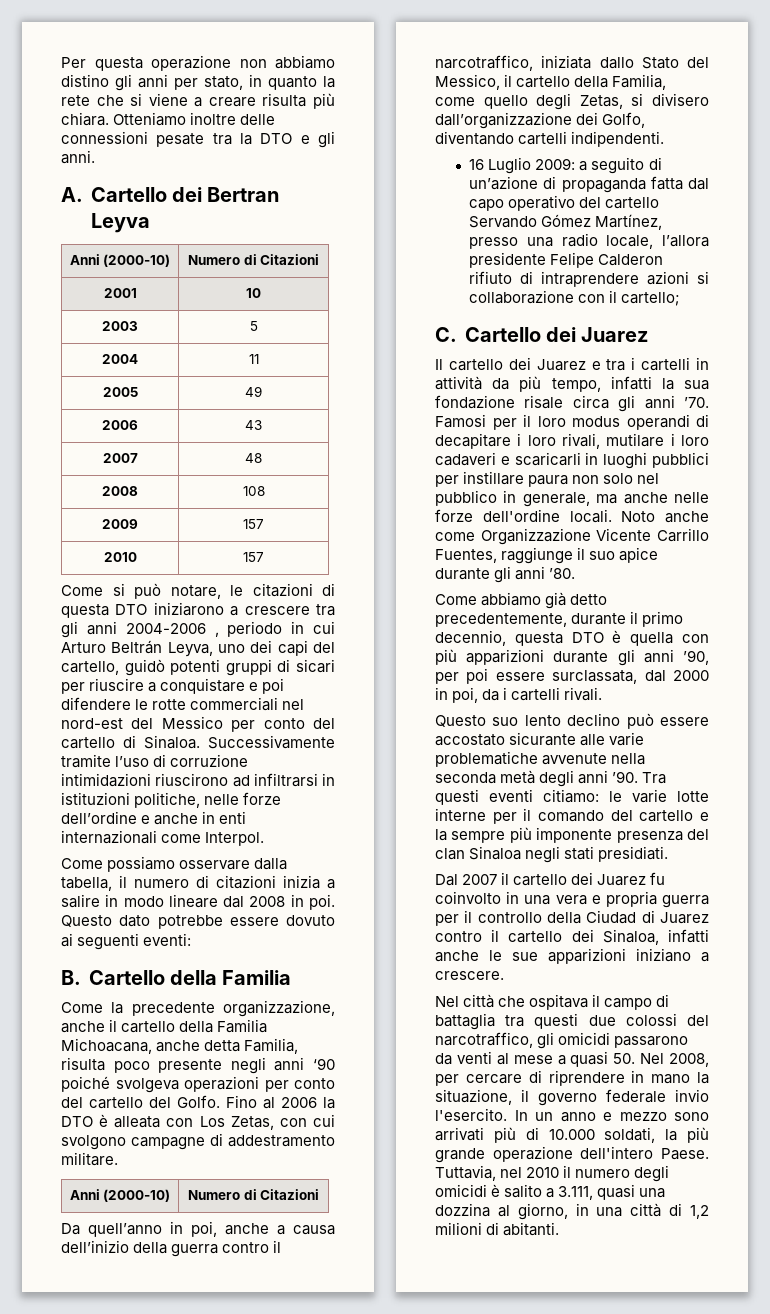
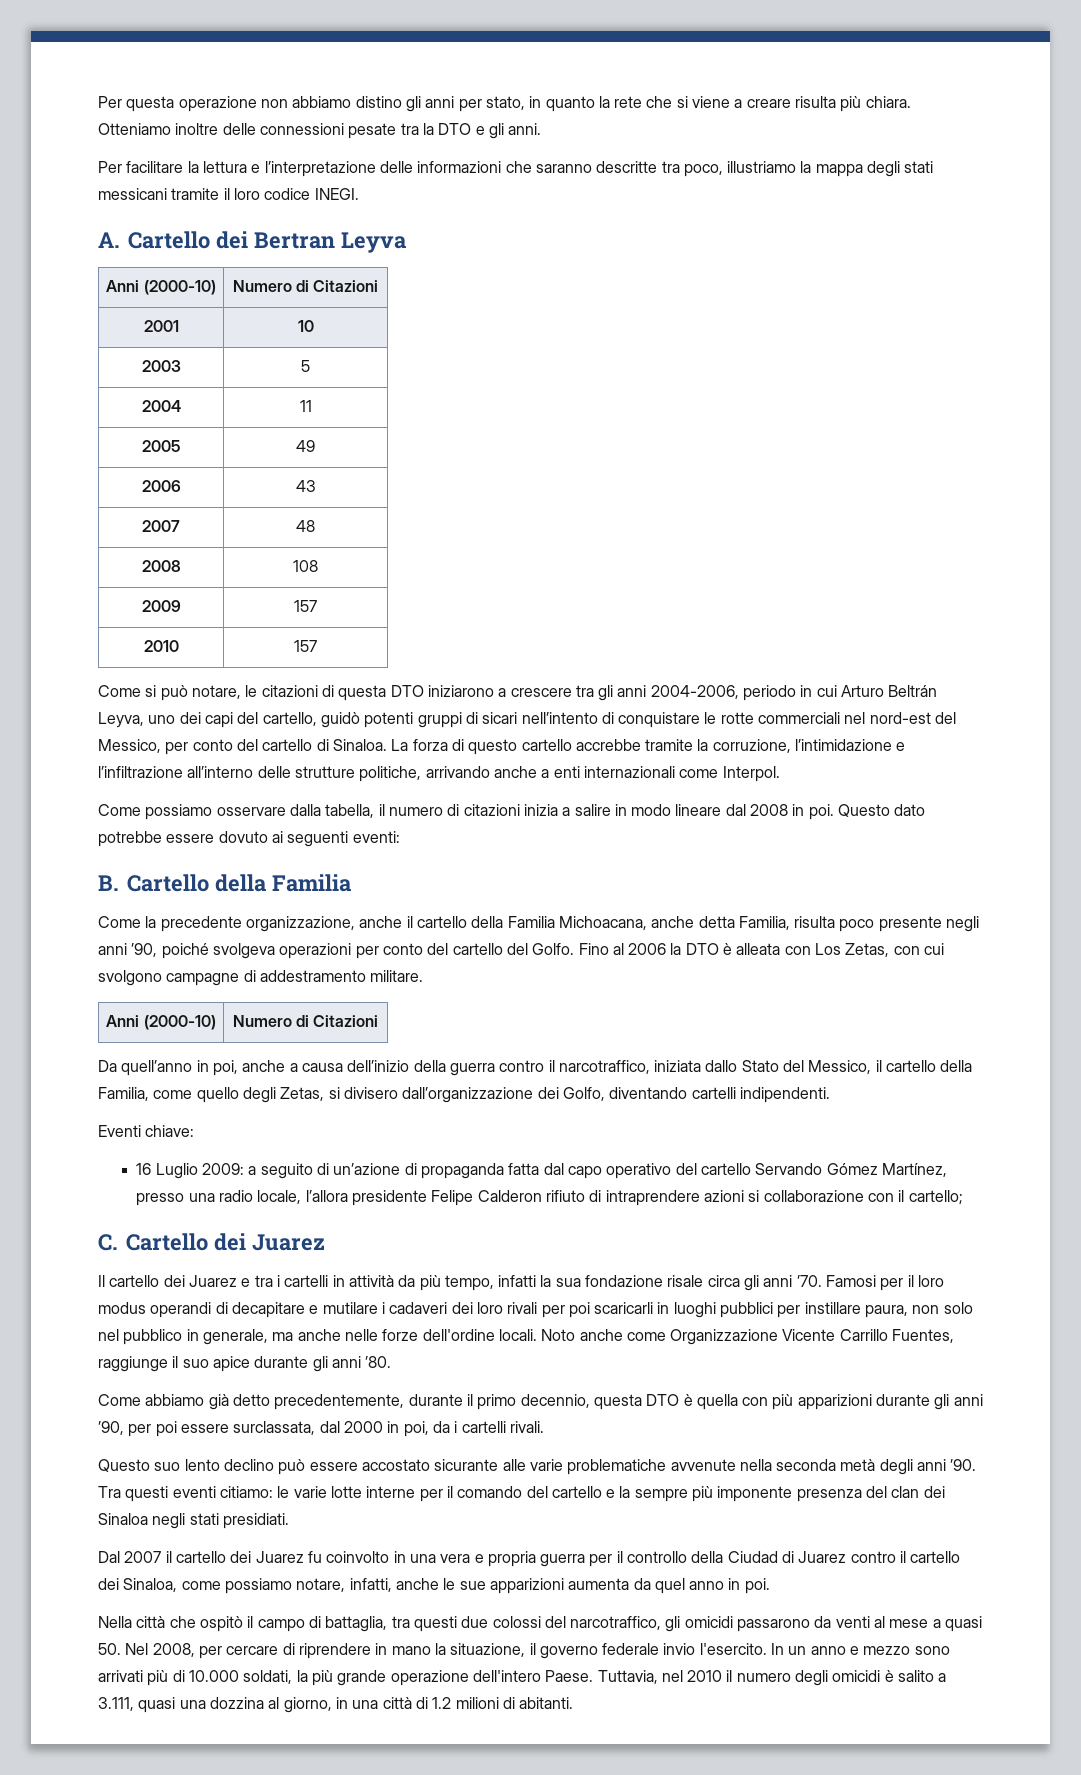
+ Per facilitare la lettura e l’interpretazione delle informazioni che saranno descritte tra poco, illustriamo la mappa degli stati messicani tramite il loro codice INEGI.
- Come si può notare, le citazioni di questa DTO iniziarono a crescere tra gli anni 2004-2006 , periodo in cui Arturo Beltrán Leyva, uno dei capi del cartello, guidò potenti gruppi di sicari per riuscire a conquistare e poi difendere le rotte commerciali nel nord-est del Messico per conto del cartello di Sinaloa.
+ Come si può notare, le citazioni di questa DTO iniziarono a crescere tra gli anni 2004-2006, periodo in cui Arturo Beltrán Leyva, uno dei capi del cartello, guidò potenti gruppi di sicari nell’intento di conquistare le rotte commerciali nel nord-est del Messico, per conto del cartello di Sinaloa.
- Successivamente tramite l’uso di corruzione intimidazioni riuscirono ad infiltrarsi in istituzioni politiche, nelle forze dell’ordine e anche in enti internazionali come Interpol.
+ La forza di questo cartello accrebbe tramite la corruzione, l’intimidazione e l’infiltrazione all’interno delle strutture politiche, arrivando anche a enti internazionali come Interpol.
- Come la precedente organizzazione, anche il cartello della Familia Michoacana, anche detta Familia, risulta poco presente negli anni ‘90 poiché svolgeva operazioni per conto del cartello del Golfo.
+ Come la precedente organizzazione, anche il cartello della Familia Michoacana, anche detta Familia, risulta poco presente negli anni ’90, poiché svolgeva operazioni per conto del cartello del Golfo.
+ Eventi chiave:
- Famosi per il loro modus operandi di decapitare i loro rivali, mutilare i loro cadaveri e scaricarli in luoghi pubblici per instillare paura non solo nel pubblico in generale, ma anche nelle forze dell'ordine locali.
+ Famosi per il loro modus operandi di decapitare e mutilare i cadaveri dei loro rivali per poi scaricarli in luoghi pubblici per instillare paura, non solo nel pubblico in generale, ma anche nelle forze dell'ordine locali.
- Tra questi eventi citiamo: le varie lotte interne per il comando del cartello e la sempre più imponente presenza del clan Sinaloa negli stati presidiati.
+ Tra questi eventi citiamo: le varie lotte interne per il comando del cartello e la sempre più imponente presenza del clan dei Sinaloa negli stati presidiati.
- Dal 2007 il cartello dei Juarez fu coinvolto in una vera e propria guerra per il controllo della Ciudad di Juarez contro il cartello dei Sinaloa, infatti anche le sue apparizioni iniziano a crescere.
- Nel città che ospitava il campo di battaglia tra questi due colossi del narcotraffico, gli omicidi passarono da venti al mese a quasi 50. Nel 2008, per cercare di riprendere in mano la situazione, il governo federale invio l'esercito.
+ Dal 2007 il cartello dei Juarez fu coinvolto in una vera e propria guerra per il controllo della Ciudad di Juarez contro il cartello dei Sinaloa, come possiamo notare, infatti, anche le sue apparizioni aumenta da quel anno in poi.
+ Nella città che ospitò il campo di battaglia, tra questi due colossi del narcotraffico, gli omicidi passarono da venti al mese a quasi 50. Nel 2008, per cercare di riprendere in mano la situazione, il governo federale invio l'esercito.
- Tuttavia, nel 2010 il numero degli omicidi è salito a 3.111, quasi una dozzina al giorno, in una città di 1,2 milioni di abitanti.
+ Tuttavia, nel 2010 il numero degli omicidi è salito a 3.111, quasi una dozzina al giorno, in una città di 1.2 milioni di abitanti.

